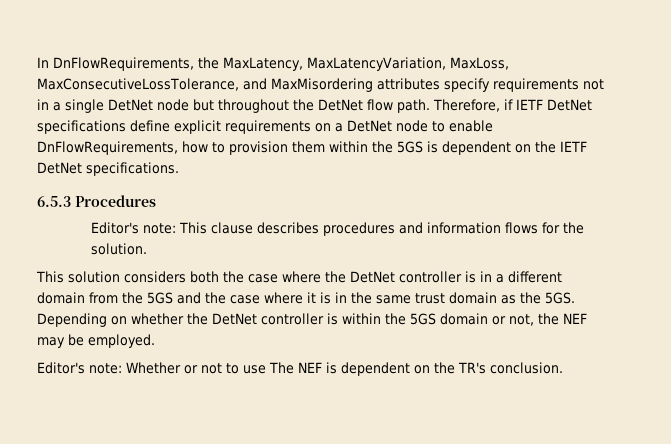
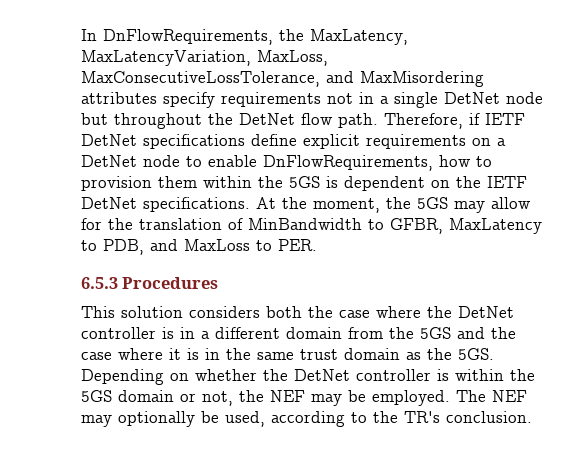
- Therefore, if IETF DetNet specifications define explicit requirements on a DetNet node to enable DnFlowRequirements, how to provision them within the 5GS is dependent on the IETF DetNet specifications.
+ Therefore, if IETF DetNet specifications define explicit requirements on a DetNet node to enable DnFlowRequirements, how to provision them within the 5GS is dependent on the IETF DetNet specifications. At the moment, the 5GS may allow for the translation of MinBandwidth to GFBR, MaxLatency to PDB, and MaxLoss to PER.
  6.5.3 Procedures
- Editor's note: This clause describes procedures and information flows for the solution.
- Depending on whether the DetNet controller is within the 5GS domain or not, the NEF may be employed.
- Editor's note: Whether or not to use The NEF is dependent on the TR's conclusion.
+ Depending on whether the DetNet controller is within the 5GS domain or not, the NEF may be employed. The NEF may optionally be used, according to the TR's conclusion.

